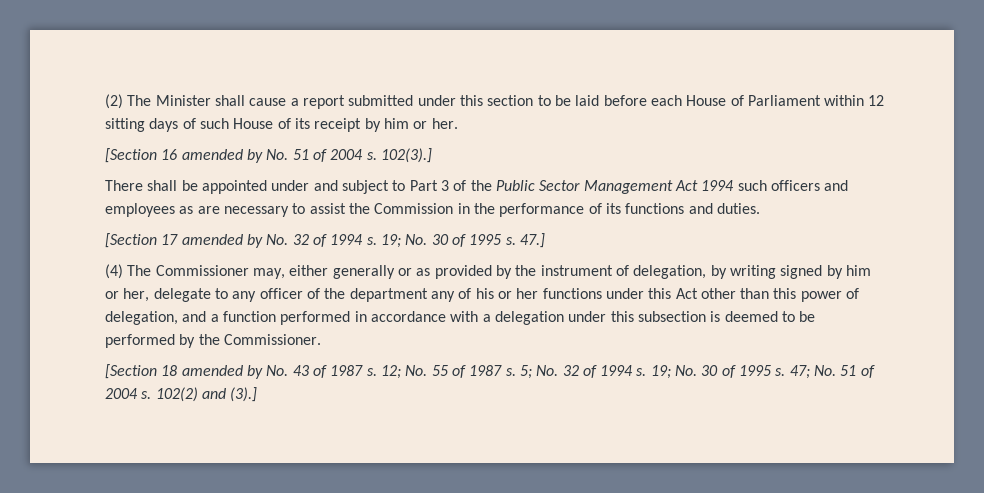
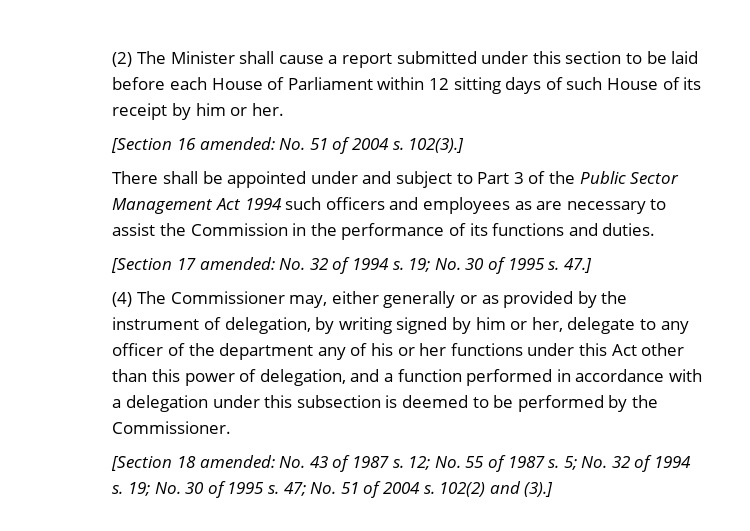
- [Section 16 amended by No. 51 of 2004 s.
+ [Section 16 amended: No. 51 of 2004 s.
- [Section 17 amended by No. 32 of 1994 s.
+ [Section 17 amended: No. 32 of 1994 s.
- [Section 18 amended by No. 43 of 1987 s.
+ [Section 18 amended: No. 43 of 1987 s.

